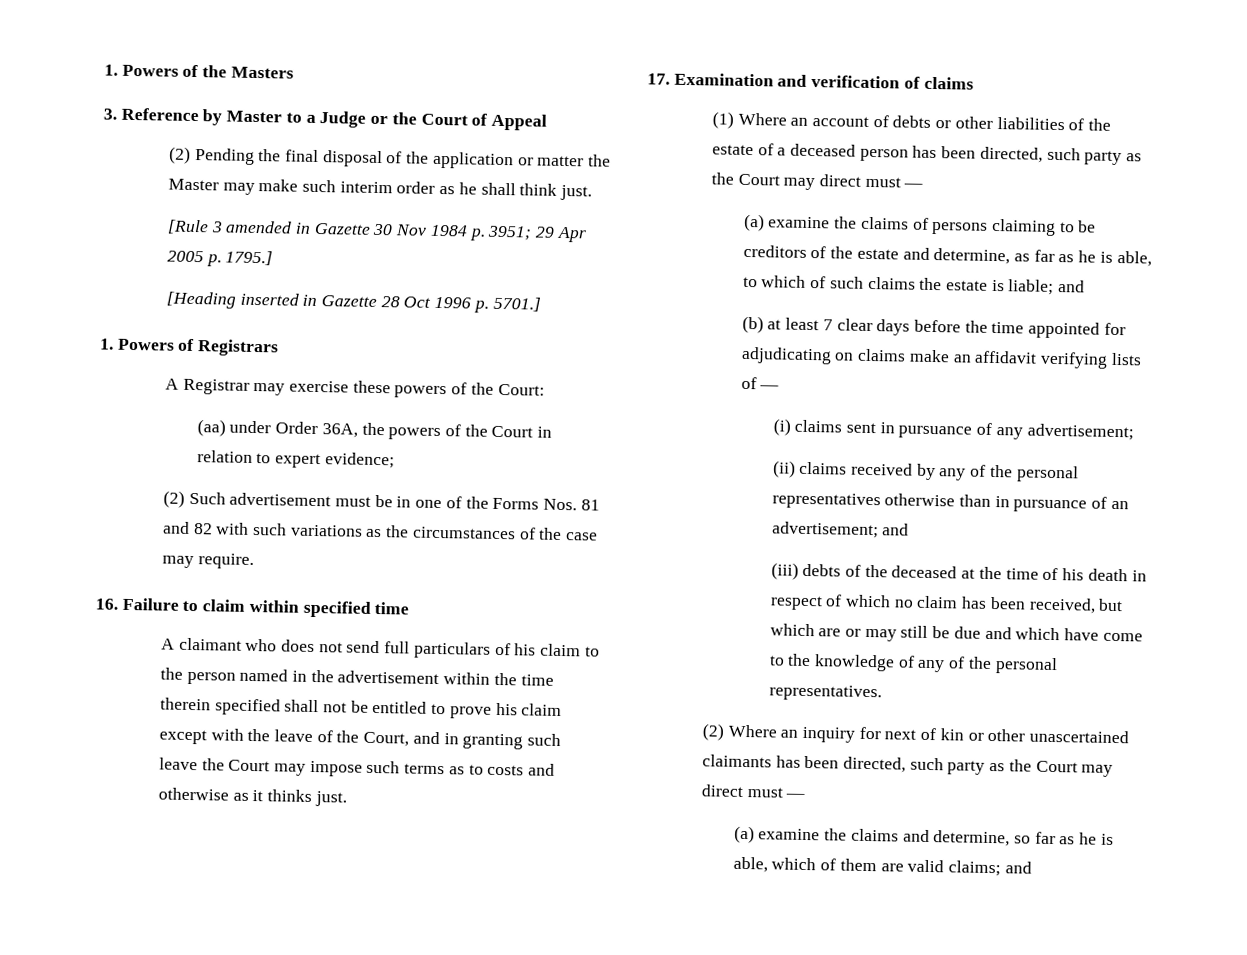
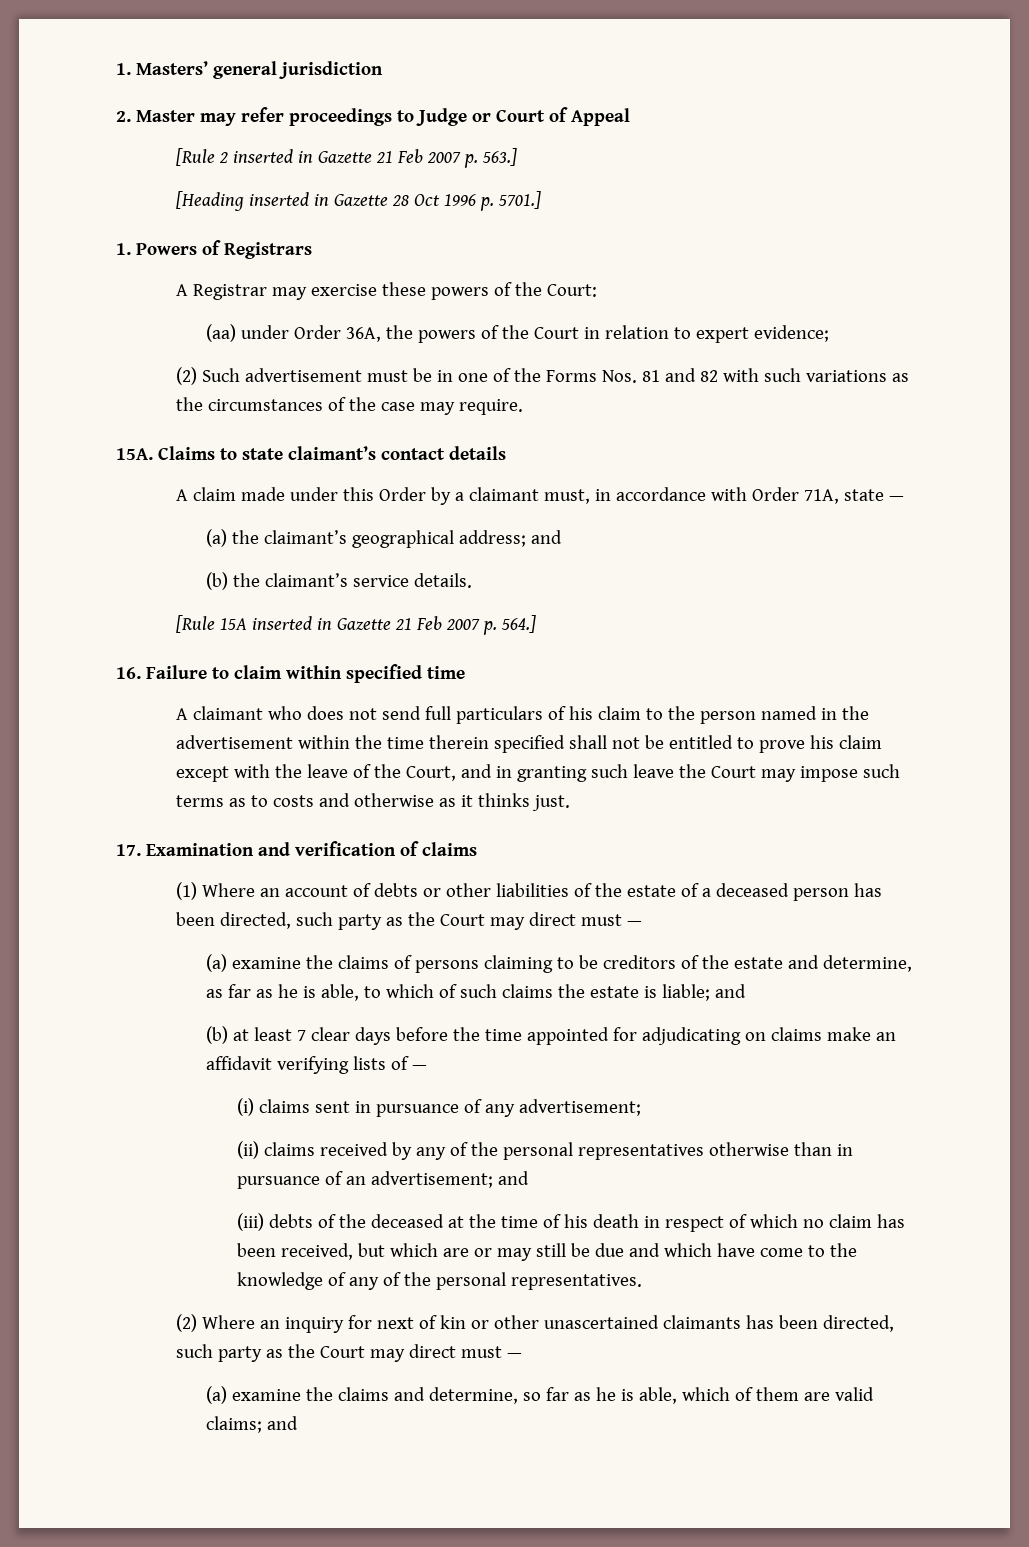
- 1. Powers of the Masters
- 3. Reference by Master to a Judge or the Court of Appeal
+ 1. Masters’ general jurisdiction
+ 2. Master may refer proceedings to Judge or Court of Appeal
- (2) Pending the final disposal of the application or matter the Master may make such interim order as he shall think just.
- [Rule 3 amended in Gazette 30 Nov 1984 p. 3951; 29 Apr 2005 p. 1795.]
+ [Rule 2 inserted in Gazette 21 Feb 2007 p. 563.]
+ 15A. Claims to state claimant’s contact details
+ A claim made under this Order by a claimant must, in accordance with Order 71A, state —
+ (a) the claimant’s geographical address; and
+ (b) the claimant’s service details.
+ [Rule 15A inserted in Gazette 21 Feb 2007 p. 564.]

